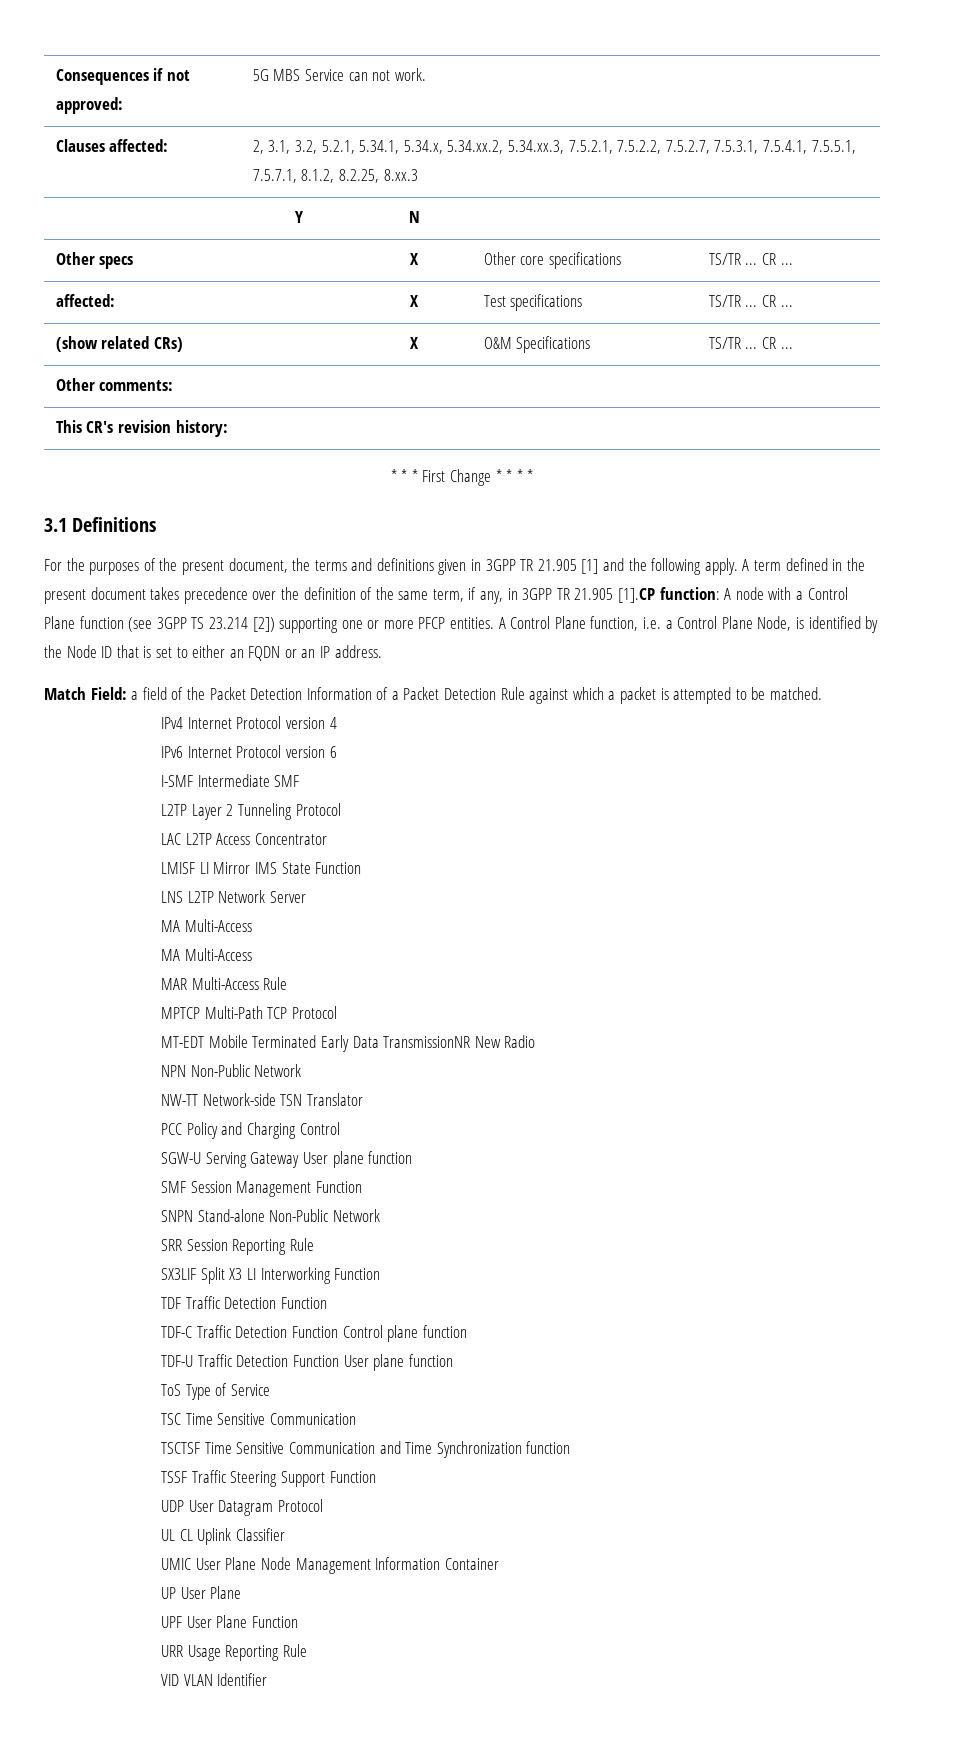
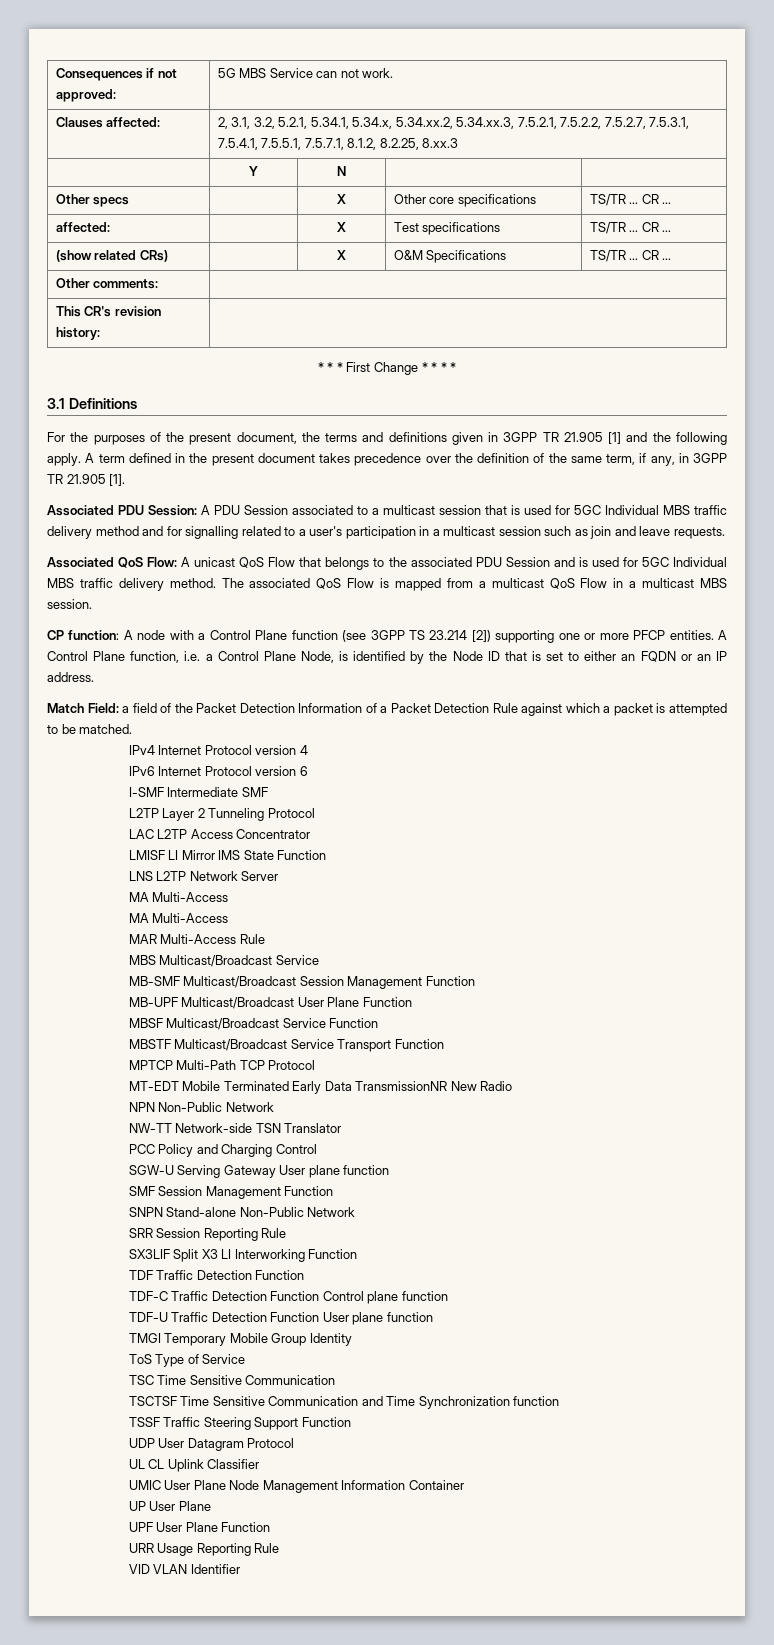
- A term defined in the present document takes precedence over the definition of the same term, if any, in 3GPP TR 21.905 [1].CP function: A node with a Control Plane function (see 3GPP TS 23.214 [2]) supporting one or more PFCP entities.
+ A term defined in the present document takes precedence over the definition of the same term, if any, in 3GPP TR 21.905 [1].
+ Associated PDU Session: A PDU Session associated to a multicast session that is used for 5GC Individual MBS traffic delivery method and for signalling related to a user's participation in a multicast session such as join and leave requests.
+ Associated QoS Flow: A unicast QoS Flow that belongs to the associated PDU Session and is used for 5GC Individual MBS traffic delivery method. The associated QoS Flow is mapped from a multicast QoS Flow in a multicast MBS session.
+ CP function: A node with a Control Plane function (see 3GPP TS 23.214 [2]) supporting one or more PFCP entities.
+ MBS Multicast/Broadcast Service
+ MB-SMF Multicast/Broadcast Session Management Function
+ MB-UPF Multicast/Broadcast User Plane Function
+ MBSF Multicast/Broadcast Service Function
+ MBSTF Multicast/Broadcast Service Transport Function
+ TMGI Temporary Mobile Group Identity

